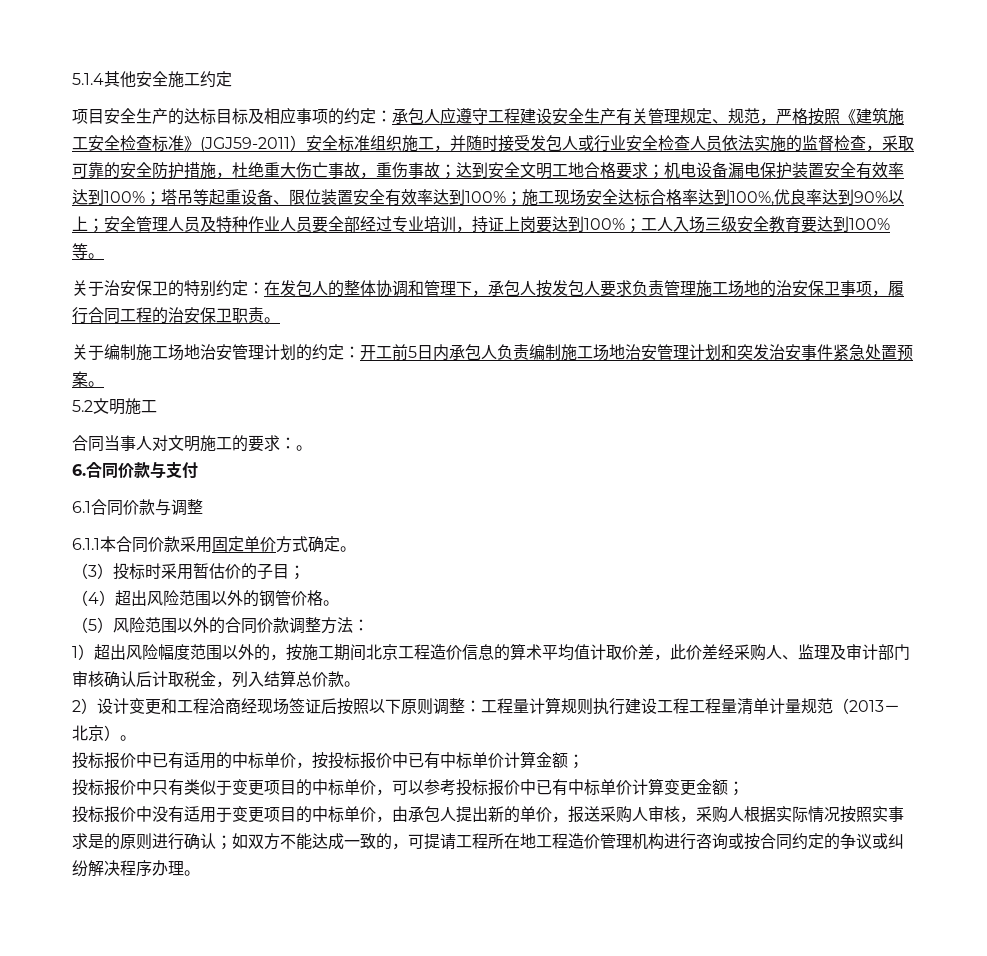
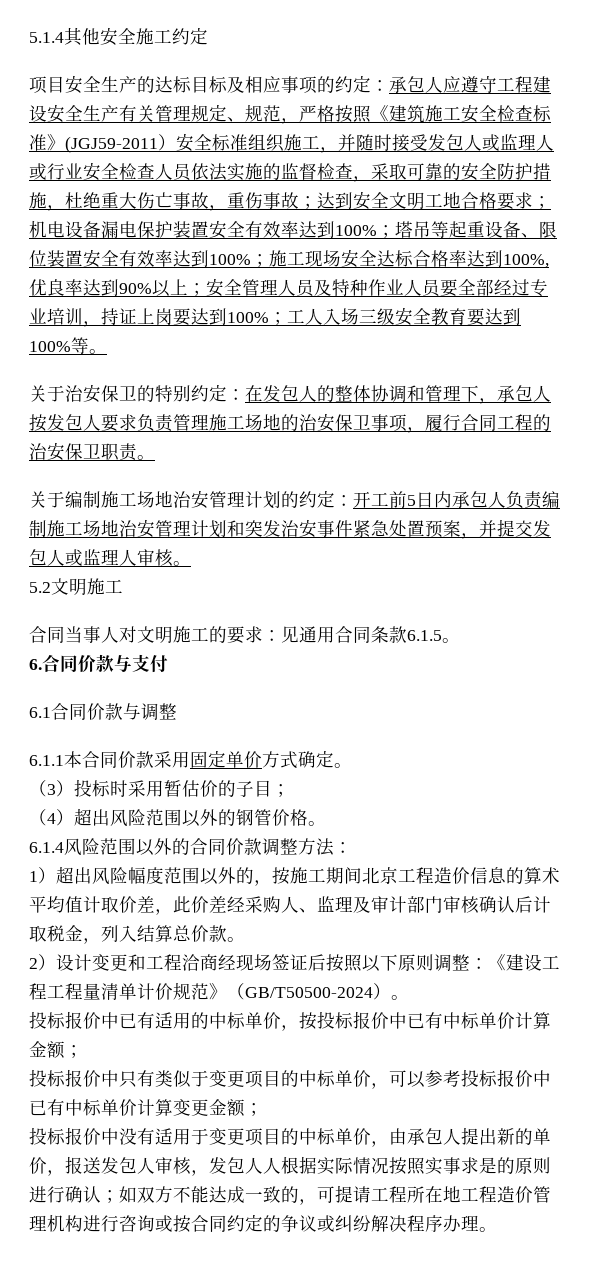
- 承包人应遵守工程建设安全生产有关管理规定、规范，严格按照《建筑施工安全检查标准》(JGJ59-2011）安全标准组织施工，并随时接受发包人或行业安全检查人员依法实施的监督检查，采取可靠的安全防护措施，杜绝重大伤亡事故，重伤事故；
+ 承包人应遵守工程建设安全生产有关管理规定、规范，严格按照《建筑施工安全检查标准》(JGJ59-2011）安全标准组织施工，并随时接受发包人或监理人或行业安全检查人员依法实施的监督检查，采取可靠的安全防护措施，杜绝重大伤亡事故，重伤事故；
- 关于编制施工场地治安管理计划的约定：开工前5日内承包人负责编制施工场地治安管理计划和突发治安事件紧急处置预案。
+ 关于编制施工场地治安管理计划的约定：开工前5日内承包人负责编制施工场地治安管理计划和突发治安事件紧急处置预案，并提交发包人或监理人审核。
- 合同当事人对文明施工的要求：。
+ 合同当事人对文明施工的要求：见通用合同条款6.1.5。
- （5）风险范围以外的合同价款调整方法：
+ 6.1.4风险范围以外的合同价款调整方法：
- 2）设计变更和工程洽商经现场签证后按照以下原则调整：工程量计算规则执行建设工程工程量清单计量规范（2013－北京）。
+ 2）设计变更和工程洽商经现场签证后按照以下原则调整：《建设工程工程量清单计价规范》（GB/T50500-2024）。
- 投标报价中没有适用于变更项目的中标单价，由承包人提出新的单价，报送采购人审核，采购人根据实际情况按照实事求是的原则进行确认；如双方不能达成一致的，可提请工程所在地工程造价管理机构进行咨询或按合同约定的争议或纠纷解决程序办理。
+ 投标报价中没有适用于变更项目的中标单价，由承包人提出新的单价，报送发包人审核，发包人人根据实际情况按照实事求是的原则进行确认；如双方不能达成一致的，可提请工程所在地工程造价管理机构进行咨询或按合同约定的争议或纠纷解决程序办理。

